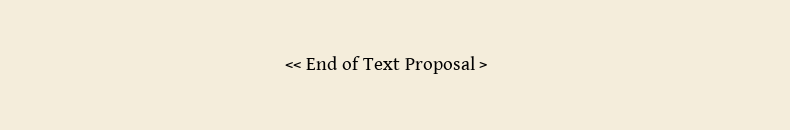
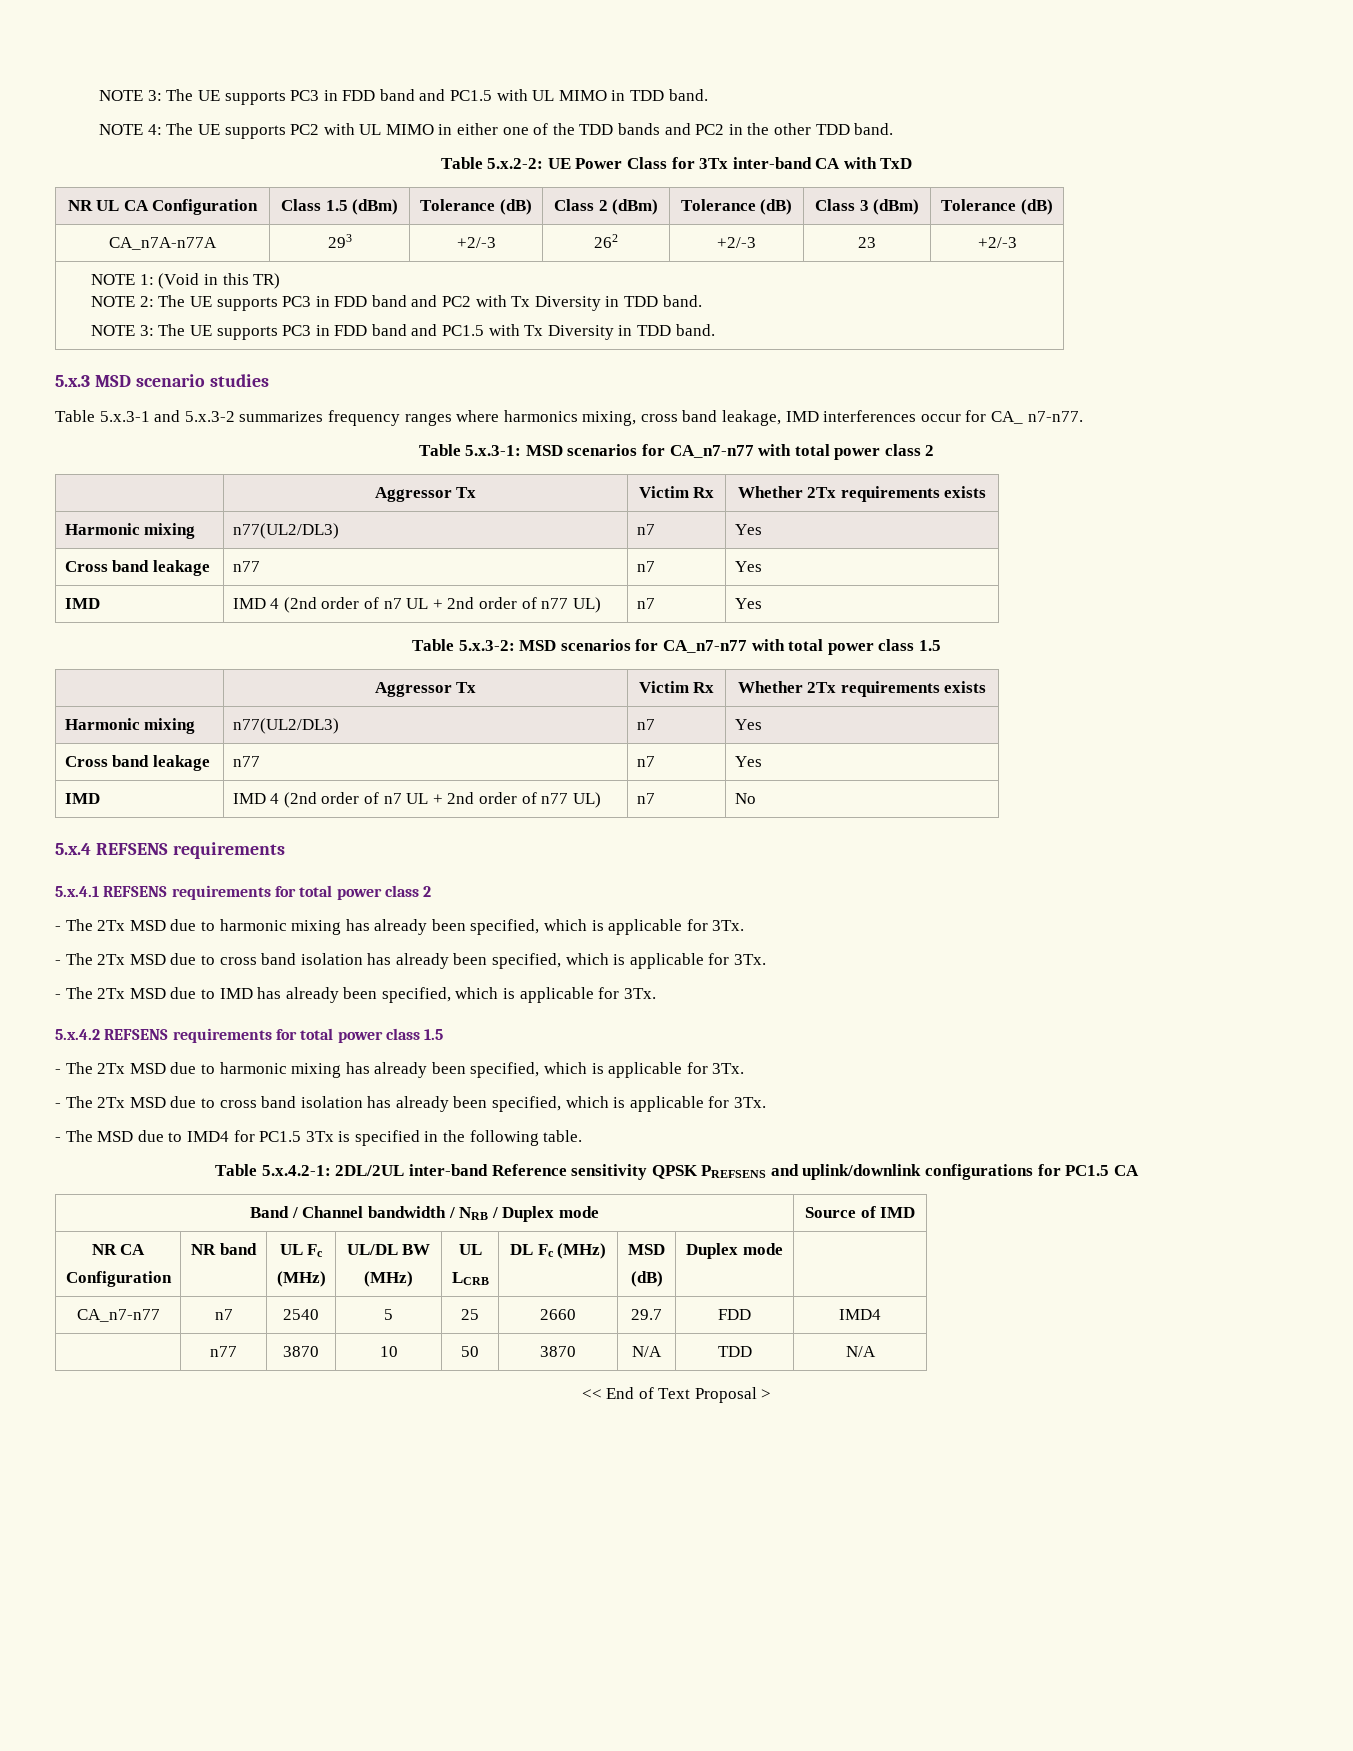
+ NOTE 3: The UE supports PC3 in FDD band and PC1.5 with UL MIMO in TDD band.
+ NOTE 4: The UE supports PC2 with UL MIMO in either one of the TDD bands and PC2 in the other TDD band.
+ Table 5.x.2-2: UE Power Class for 3Tx inter-band CA with TxD
+ NR UL CA Configuration | Class 1.5 (dBm) | Tolerance (dB) | Class 2 (dBm) | Tolerance (dB) | Class 3 (dBm) | Tolerance (dB)
+ CA_n7A-n77A | 293 | +2/-3 | 262 | +2/-3 | 23 | +2/-3
+ NOTE 1: (Void in this TR)
+ NOTE 2: The UE supports PC3 in FDD band and PC2 with Tx Diversity in TDD band.
+ NOTE 3: The UE supports PC3 in FDD band and PC1.5 with Tx Diversity in TDD band.
+ 5.x.3 MSD scenario studies
+ Table 5.x.3-1 and 5.x.3-2 summarizes frequency ranges where harmonics mixing, cross band leakage, IMD interferences occur for CA_ n7-n77.
+ Table 5.x.3-1: MSD scenarios for CA_n7-n77 with total power class 2
+ | Aggressor Tx | Victim Rx | Whether 2Tx requirements exists
+ Harmonic mixing | n77(UL2/DL3) | n7 | Yes
+ Cross band leakage | n77 | n7 | Yes
+ IMD | IMD 4 (2nd order of n7 UL + 2nd order of n77 UL) | n7 | Yes
+ Table 5.x.3-2: MSD scenarios for CA_n7-n77 with total power class 1.5
+ | Aggressor Tx | Victim Rx | Whether 2Tx requirements exists
+ Harmonic mixing | n77(UL2/DL3) | n7 | Yes
+ Cross band leakage | n77 | n7 | Yes
+ IMD | IMD 4 (2nd order of n7 UL + 2nd order of n77 UL) | n7 | No
+ 5.x.4 REFSENS requirements
+ 5.x.4.1 REFSENS requirements for total power class 2
+ - The 2Tx MSD due to harmonic mixing has already been specified, which is applicable for 3Tx.
+ - The 2Tx MSD due to cross band isolation has already been specified, which is applicable for 3Tx.
+ - The 2Tx MSD due to IMD has already been specified, which is applicable for 3Tx.
+ 5.x.4.2 REFSENS requirements for total power class 1.5
+ - The 2Tx MSD due to harmonic mixing has already been specified, which is applicable for 3Tx.
+ - The 2Tx MSD due to cross band isolation has already been specified, which is applicable for 3Tx.
+ - The MSD due to IMD4 for PC1.5 3Tx is specified in the following table.
+ Table 5.x.4.2-1: 2DL/2UL inter-band Reference sensitivity QPSK PREFSENS and uplink/downlink configurations for PC1.5 CA
+ Band / Channel bandwidth / NRB / Duplex mode | Source of IMD
+ NR CA
+ Configuration | NR band | UL Fc
+ (MHz) | UL/DL BW
+ (MHz) | UL
+ LCRB | DL Fc (MHz) | MSD
+ (dB) | Duplex mode |
+ CA_n7-n77 | n7 | 2540 | 5 | 25 | 2660 | 29.7 | FDD | IMD4
+ | n77 | 3870 | 10 | 50 | 3870 | N/A | TDD | N/A

